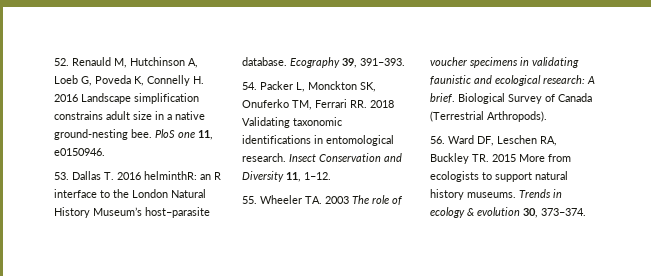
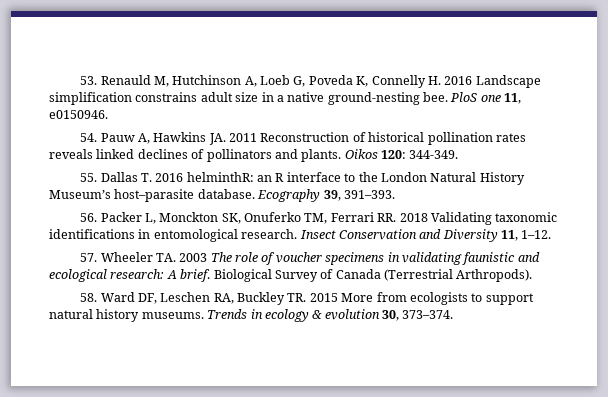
- 52. Renauld M, Hutchinson A, Loeb G, Poveda K, Connelly H. 2016 Landscape simplification constrains adult size in a native ground-nesting bee.
+ 53. Renauld M, Hutchinson A, Loeb G, Poveda K, Connelly H. 2016 Landscape simplification constrains adult size in a native ground-nesting bee.
- 53. Dallas T. 2016 helminthR: an R interface to the London Natural History Museum’s host–parasite database.
+ 54. Pauw A, Hawkins JA. 2011 Reconstruction of historical pollination rates reveals linked declines of pollinators and plants. Oikos 120: 344-349.
+ 55. Dallas T. 2016 helminthR: an R interface to the London Natural History Museum’s host–parasite database.
- 54. Packer L, Monckton SK, Onuferko TM, Ferrari RR. 2018 Validating taxonomic identifications in entomological research.
+ 56. Packer L, Monckton SK, Onuferko TM, Ferrari RR. 2018 Validating taxonomic identifications in entomological research.
- 55. Wheeler TA. 2003 The role of voucher specimens in validating faunistic and ecological research: A brief.
+ 57. Wheeler TA. 2003 The role of voucher specimens in validating faunistic and ecological research: A brief.
- 56. Ward DF, Leschen RA, Buckley TR. 2015 More from ecologists to support natural history museums.
+ 58. Ward DF, Leschen RA, Buckley TR. 2015 More from ecologists to support natural history museums.

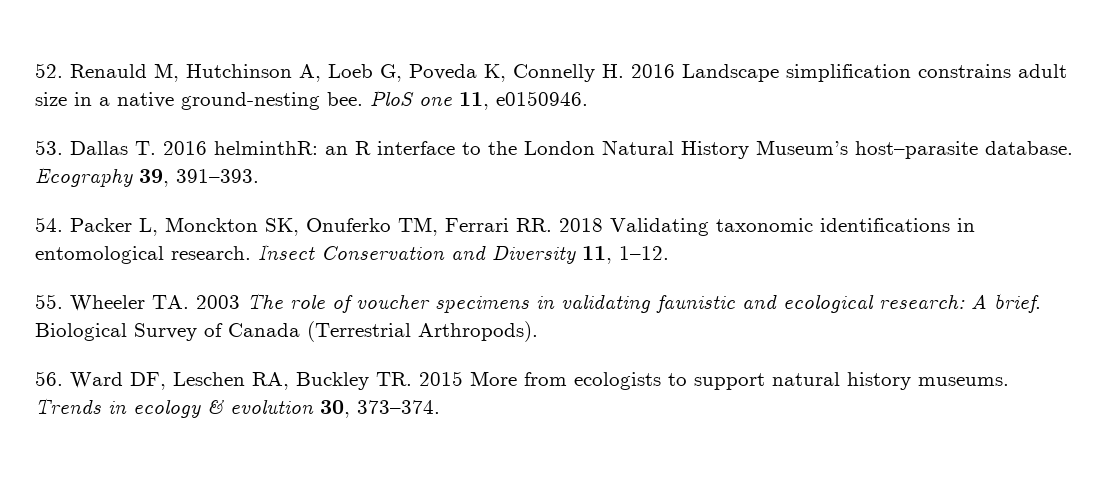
- 53. Renauld M, Hutchinson A, Loeb G, Poveda K, Connelly H. 2016 Landscape simplification constrains adult size in a native ground-nesting bee.
+ 52. Renauld M, Hutchinson A, Loeb G, Poveda K, Connelly H. 2016 Landscape simplification constrains adult size in a native ground-nesting bee.
- 54. Pauw A, Hawkins JA. 2011 Reconstruction of historical pollination rates reveals linked declines of pollinators and plants. Oikos 120: 344-349.
- 55. Dallas T. 2016 helminthR: an R interface to the London Natural History Museum’s host–parasite database.
+ 53. Dallas T. 2016 helminthR: an R interface to the London Natural History Museum’s host–parasite database.
- 56. Packer L, Monckton SK, Onuferko TM, Ferrari RR. 2018 Validating taxonomic identifications in entomological research.
+ 54. Packer L, Monckton SK, Onuferko TM, Ferrari RR. 2018 Validating taxonomic identifications in entomological research.
- 57. Wheeler TA. 2003 The role of voucher specimens in validating faunistic and ecological research: A brief.
+ 55. Wheeler TA. 2003 The role of voucher specimens in validating faunistic and ecological research: A brief.
- 58. Ward DF, Leschen RA, Buckley TR. 2015 More from ecologists to support natural history museums.
+ 56. Ward DF, Leschen RA, Buckley TR. 2015 More from ecologists to support natural history museums.

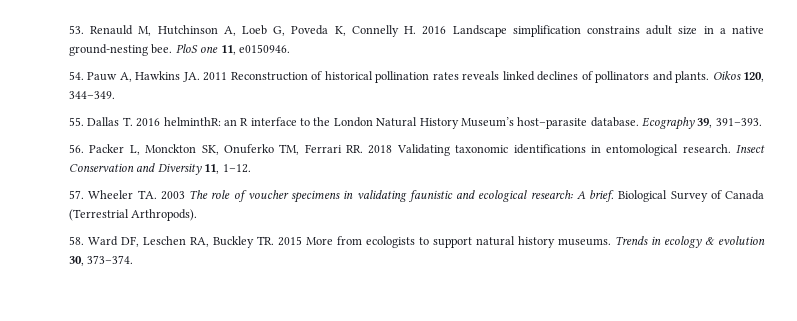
- 52. Renauld M, Hutchinson A, Loeb G, Poveda K, Connelly H. 2016 Landscape simplification constrains adult size in a native ground-nesting bee.
+ 53. Renauld M, Hutchinson A, Loeb G, Poveda K, Connelly H. 2016 Landscape simplification constrains adult size in a native ground-nesting bee.
- 53. Dallas T. 2016 helminthR: an R interface to the London Natural History Museum’s host–parasite database.
+ 54. Pauw A, Hawkins JA. 2011 Reconstruction of historical pollination rates reveals linked declines of pollinators and plants. Oikos 120, 344–349.
+ 55. Dallas T. 2016 helminthR: an R interface to the London Natural History Museum’s host–parasite database.
- 54. Packer L, Monckton SK, Onuferko TM, Ferrari RR. 2018 Validating taxonomic identifications in entomological research.
+ 56. Packer L, Monckton SK, Onuferko TM, Ferrari RR. 2018 Validating taxonomic identifications in entomological research.
- 55. Wheeler TA. 2003 The role of voucher specimens in validating faunistic and ecological research: A brief.
+ 57. Wheeler TA. 2003 The role of voucher specimens in validating faunistic and ecological research: A brief.
- 56. Ward DF, Leschen RA, Buckley TR. 2015 More from ecologists to support natural history museums.
+ 58. Ward DF, Leschen RA, Buckley TR. 2015 More from ecologists to support natural history museums.

